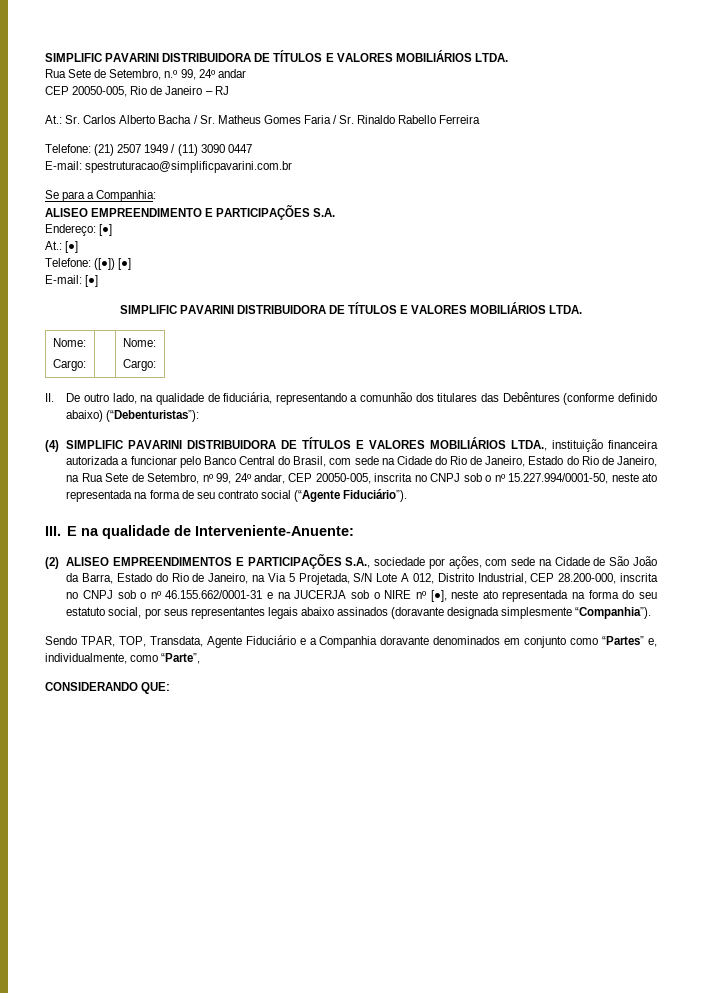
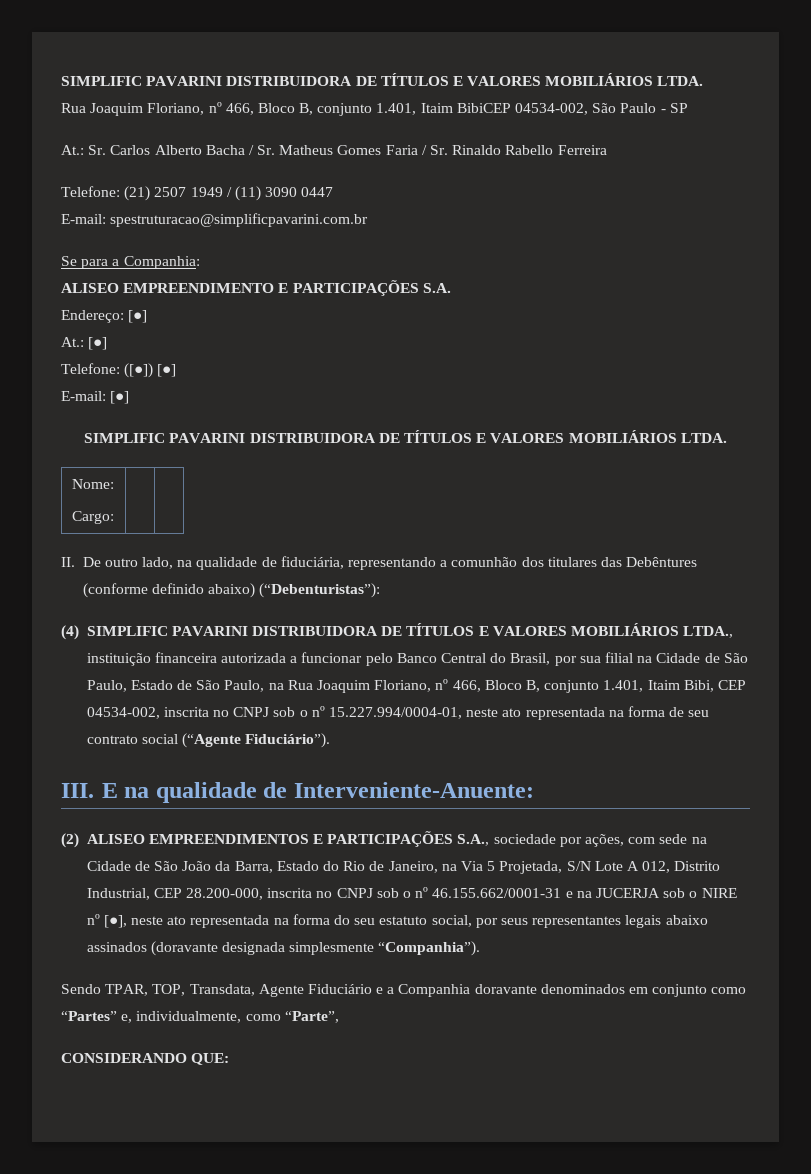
- Rua Sete de Setembro, n.º 99, 24º andar
- CEP 20050-005, Rio de Janeiro – RJ
+ Rua Joaquim Floriano, nº 466, Bloco B, conjunto 1.401, Itaim BibiCEP 04534-002, São Paulo - SP
  E-mail: [●]
  SIMPLIFIC PAVARINI DISTRIBUIDORA DE TÍTULOS E VALORES MOBILIÁRIOS LTDA.
  Nome:
- Cargo: | | Nome:
- Cargo:
+ Cargo: | |
- (4) SIMPLIFIC PAVARINI DISTRIBUIDORA DE TÍTULOS E VALORES MOBILIÁRIOS LTDA., instituição financeira autorizada a funcionar pelo Banco Central do Brasil, com sede na Cidade do Rio de Janeiro, Estado do Rio de Janeiro, na Rua Sete de Setembro, nº 99, 24º andar, CEP 20050-005, inscrita no CNPJ sob o nº 15.227.994/0001-50, neste ato representada na forma de seu contrato social (“Agente Fiduciário”).
+ (4) SIMPLIFIC PAVARINI DISTRIBUIDORA DE TÍTULOS E VALORES MOBILIÁRIOS LTDA., instituição financeira autorizada a funcionar pelo Banco Central do Brasil, por sua filial na Cidade de São Paulo, Estado de São Paulo, na Rua Joaquim Floriano, nº 466, Bloco B, conjunto 1.401, Itaim Bibi, CEP 04534-002, inscrita no CNPJ sob o nº 15.227.994/0004-01, neste ato representada na forma de seu contrato social (“Agente Fiduciário”).

